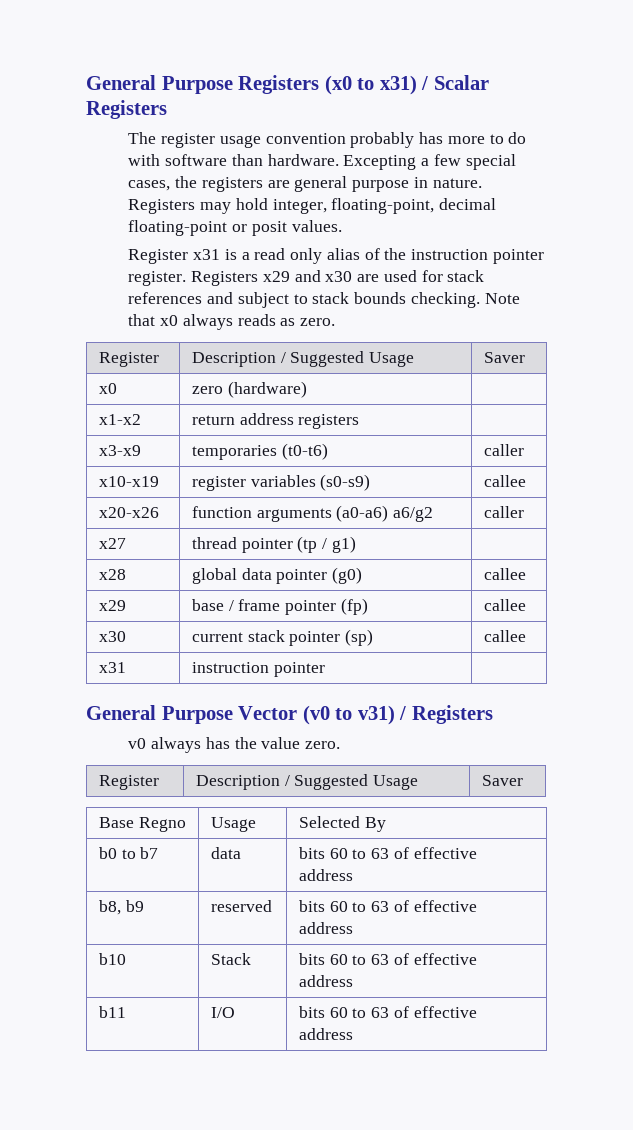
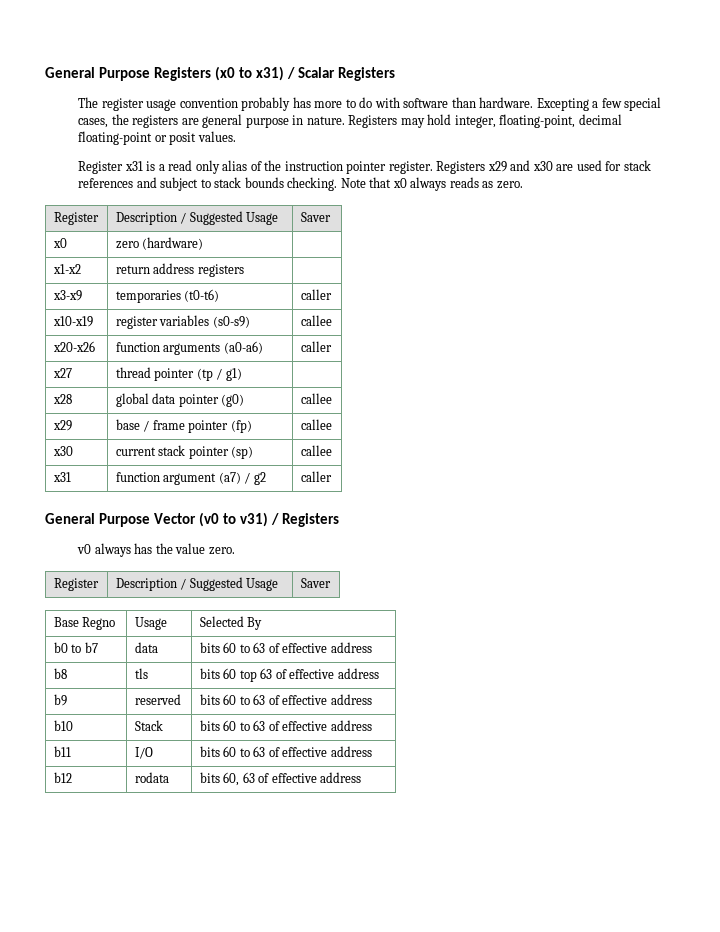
- x20-x26 | function arguments (a0-a6) a6/g2 | caller
+ x20-x26 | function arguments (a0-a6) | caller
- x31 | instruction pointer |
+ x31 | function argument (a7) / g2 | caller
- b8, b9 | reserved | bits 60 to 63 of effective address
+ b8 | tls | bits 60 top 63 of effective address
+ b9 | reserved | bits 60 to 63 of effective address
+ b12 | rodata | bits 60, 63 of effective address

